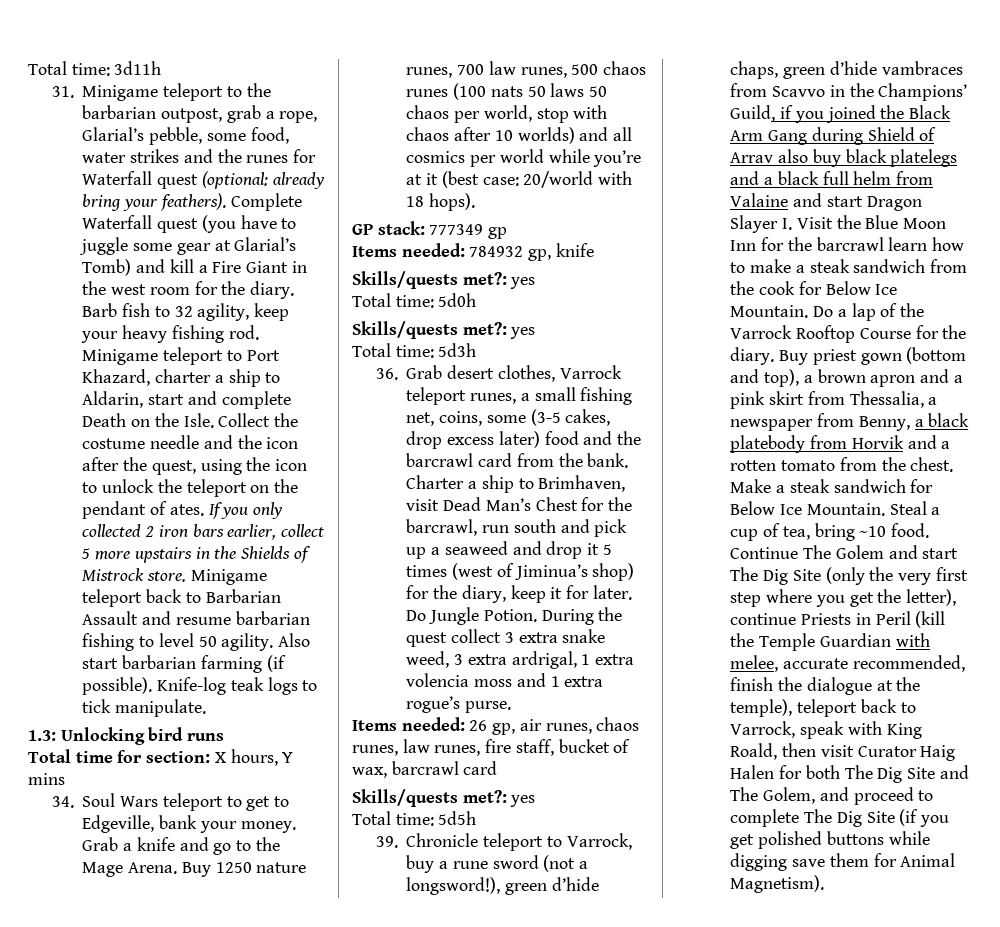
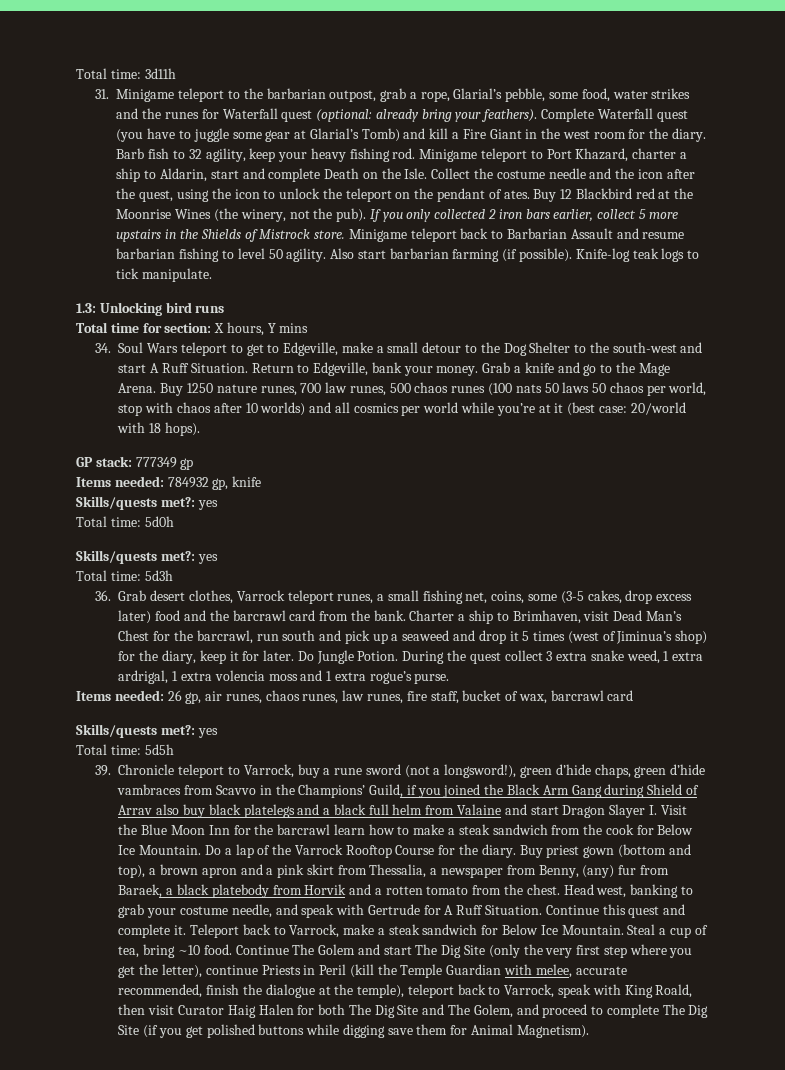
+ Buy 12 Blackbird red at the Moonrise Wines (the winery, not the pub).
- 34. Soul Wars teleport to get to Edgeville, bank your money.
+ 34. Soul Wars teleport to get to Edgeville, make a small detour to the Dog Shelter to the south-west and start A Ruff Situation. Return to Edgeville, bank your money.
- During the quest collect 3 extra snake weed, 3 extra ardrigal, 1 extra volencia moss and 1 extra rogue’s purse.
+ During the quest collect 3 extra snake weed, 1 extra ardrigal, 1 extra volencia moss and 1 extra rogue’s purse.
- Buy priest gown (bottom and top), a brown apron and a pink skirt from Thessalia, a newspaper from Benny, a black platebody from Horvik and a rotten tomato from the chest.
+ Buy priest gown (bottom and top), a brown apron and a pink skirt from Thessalia, a newspaper from Benny, (any) fur from Baraek, a black platebody from Horvik and a rotten tomato from the chest.
- Make a steak sandwich for Below Ice Mountain.
+ Head west, banking to grab your costume needle, and speak with Gertrude for A Ruff Situation. Continue this quest and complete it. Teleport back to Varrock, make a steak sandwich for Below Ice Mountain.

